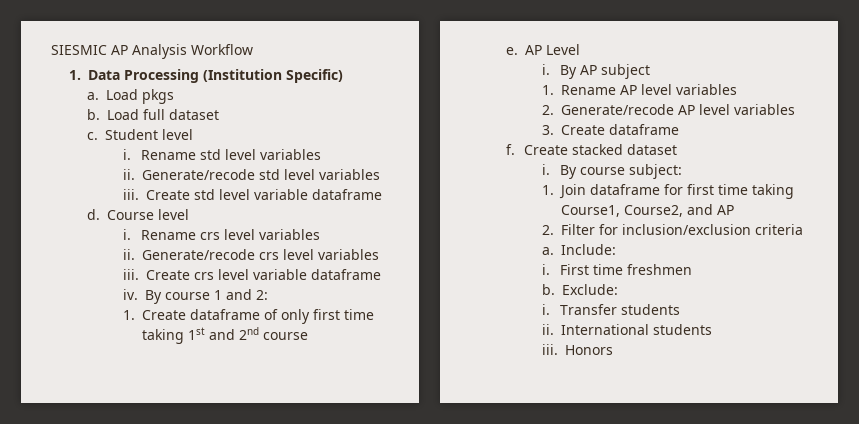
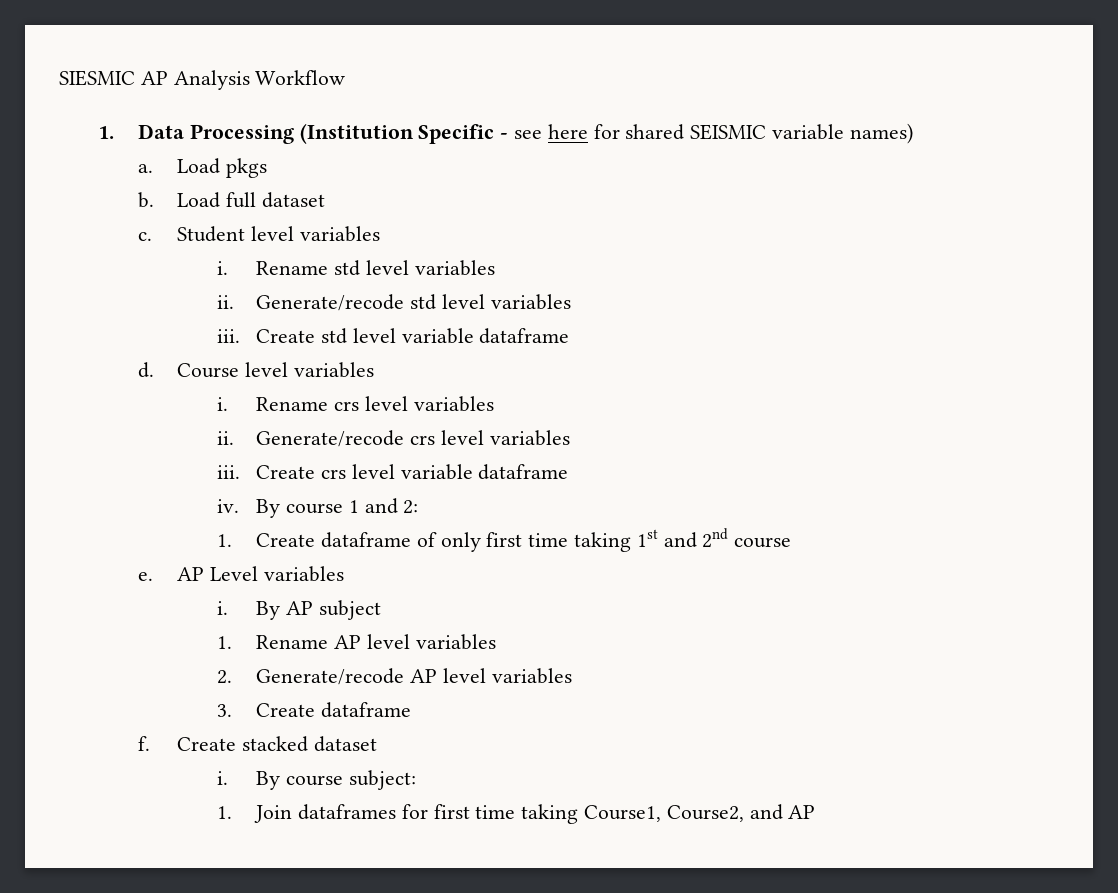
- 1. Data Processing (Institution Specific)
+ 1. Data Processing (Institution Specific - see here for shared SEISMIC variable names)
- Student level
+ Student level variables
- Course level
+ Course level variables
- AP Level
+ AP Level variables
- 1. Join dataframe for first time taking Course1, Course2, and AP
+ 1. Join dataframes for first time taking Course1, Course2, and AP
- 2. Filter for inclusion/exclusion criteria
- a. Include:
- i. First time freshmen
- b. Exclude:
- i. Transfer students
- ii. International students
- iii. Honors

